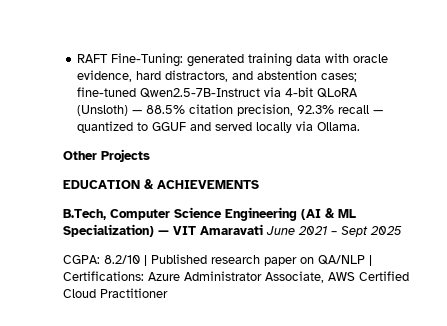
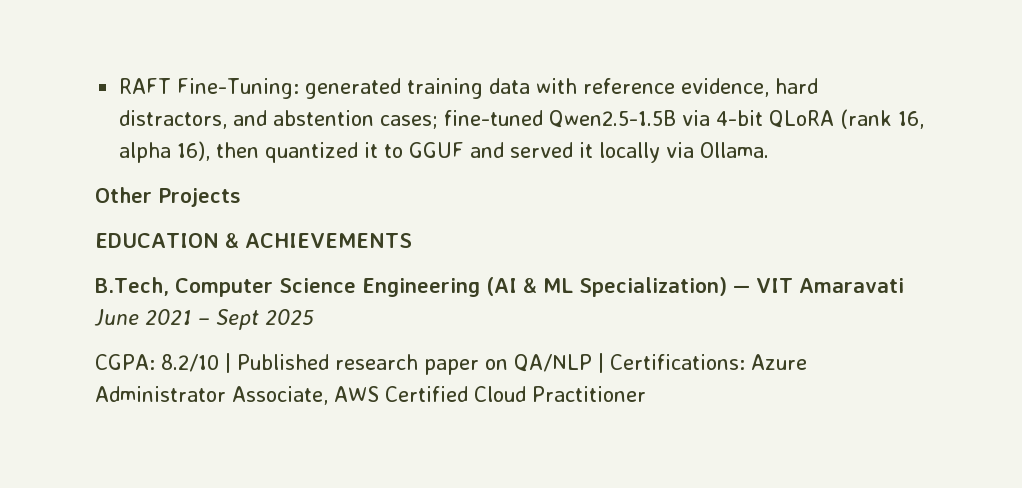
- RAFT Fine-Tuning: generated training data with oracle evidence, hard distractors, and abstention cases; fine-tuned Qwen2.5-7B-Instruct via 4-bit QLoRA (Unsloth) — 88.5% citation precision, 92.3% recall — quantized to GGUF and served locally via Ollama.
+ RAFT Fine-Tuning: generated training data with reference evidence, hard distractors, and abstention cases; fine-tuned Qwen2.5-1.5B via 4-bit QLoRA (rank 16, alpha 16), then quantized it to GGUF and served it locally via Ollama.

